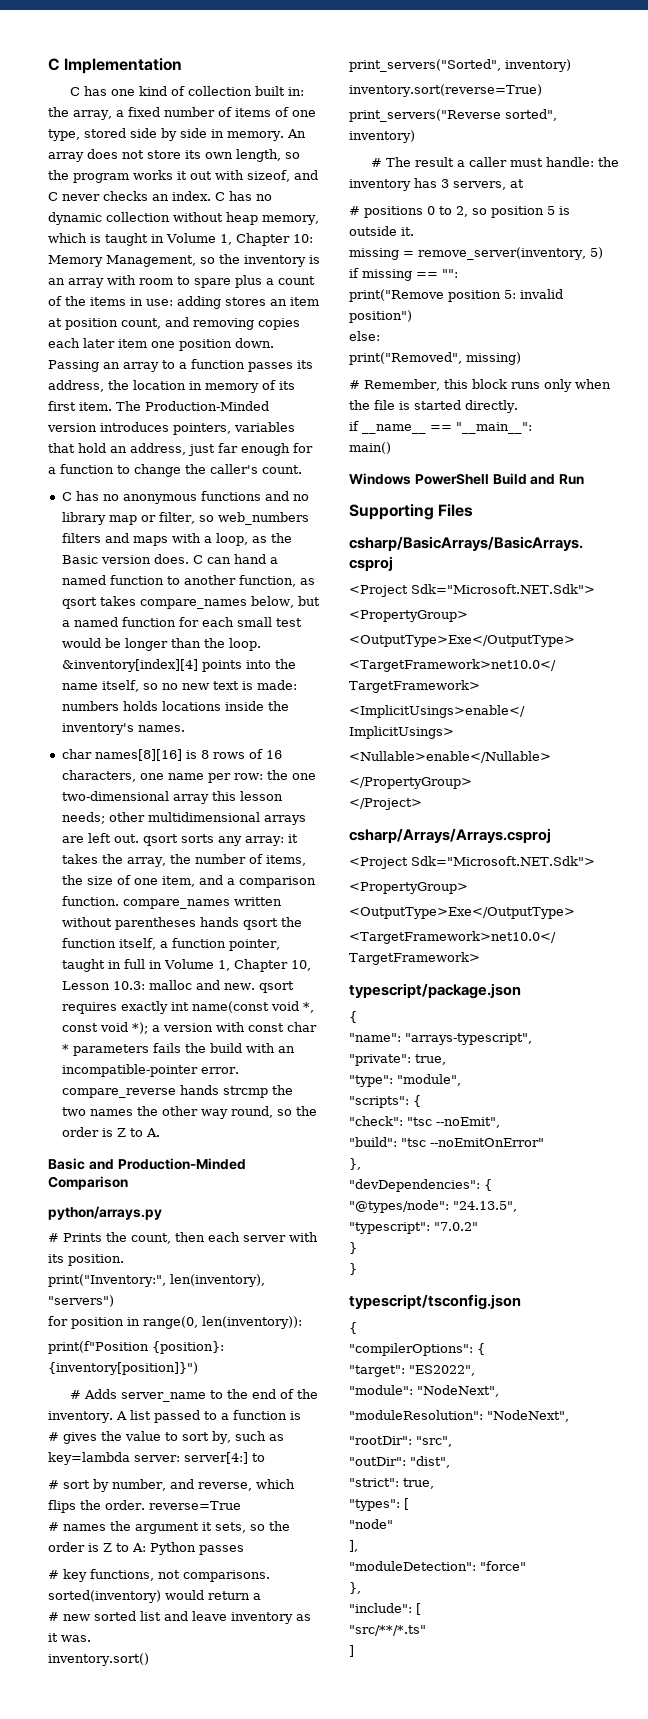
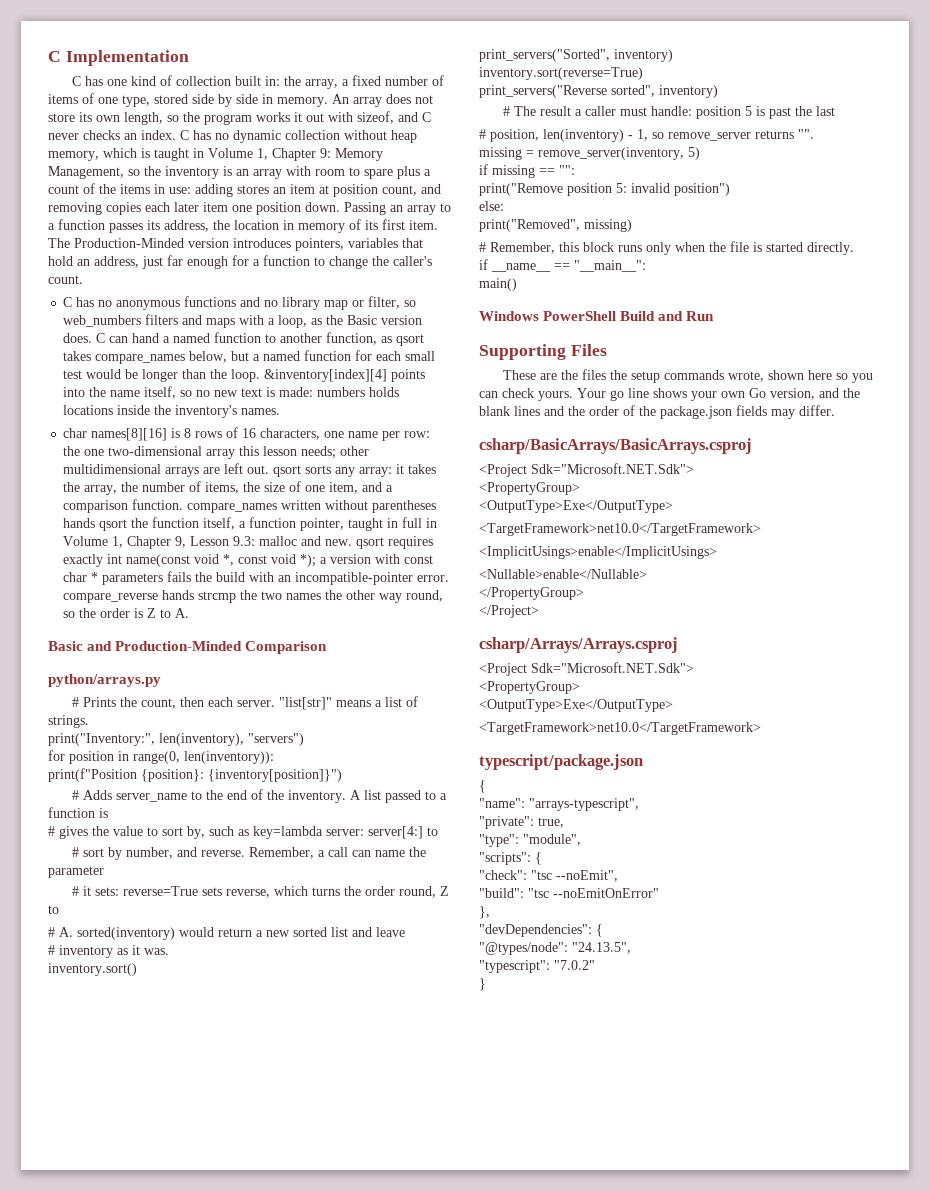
- C has no dynamic collection without heap memory, which is taught in Volume 1, Chapter 10: Memory Management, so the inventory is an array with room to spare plus a count of the items in use: adding stores an item at position count, and removing copies each later item one position down.
+ C has no dynamic collection without heap memory, which is taught in Volume 1, Chapter 9: Memory Management, so the inventory is an array with room to spare plus a count of the items in use: adding stores an item at position count, and removing copies each later item one position down.
- it takes the array, the number of items, the size of one item, and a comparison function. compare_names written without parentheses hands qsort the function itself, a function pointer, taught in full in Volume 1, Chapter 10, Lesson 10.3:
+ it takes the array, the number of items, the size of one item, and a comparison function. compare_names written without parentheses hands qsort the function itself, a function pointer, taught in full in Volume 1, Chapter 9, Lesson 9.3:
- # Prints the count, then each server with its position.
+ # Prints the count, then each server. "list[str]" means a list of strings.
- # sort by number, and reverse, which flips the order. reverse=True
- # names the argument it sets, so the order is Z to A: Python passes
- # key functions, not comparisons. sorted(inventory) would return a
- # new sorted list and leave inventory as it was.
+ # sort by number, and reverse. Remember, a call can name the parameter
+ # it sets: reverse=True sets reverse, which turns the order round, Z to
+ # A. sorted(inventory) would return a new sorted list and leave
+ # inventory as it was.
- # The result a caller must handle: the inventory has 3 servers, at
- # positions 0 to 2, so position 5 is outside it.
+ # The result a caller must handle: position 5 is past the last
+ # position, len(inventory) - 1, so remove_server returns "".
+ These are the files the setup commands wrote, shown here so you can check yours. Your go line shows your own Go version, and the blank lines and the order of the package.json fields may differ.
  "typescript": "7.0.2"
  }
- }
- typescript/tsconfig.json
- {
- "compilerOptions": {
- "target": "ES2022",
- "module": "NodeNext",
- "moduleResolution": "NodeNext",
- "rootDir": "src",
- "outDir": "dist",
- "strict": true,
- "types": [
- "node"
- ],
- "moduleDetection": "force"
- },
- "include": [
- "src/**/*.ts"
- ]

